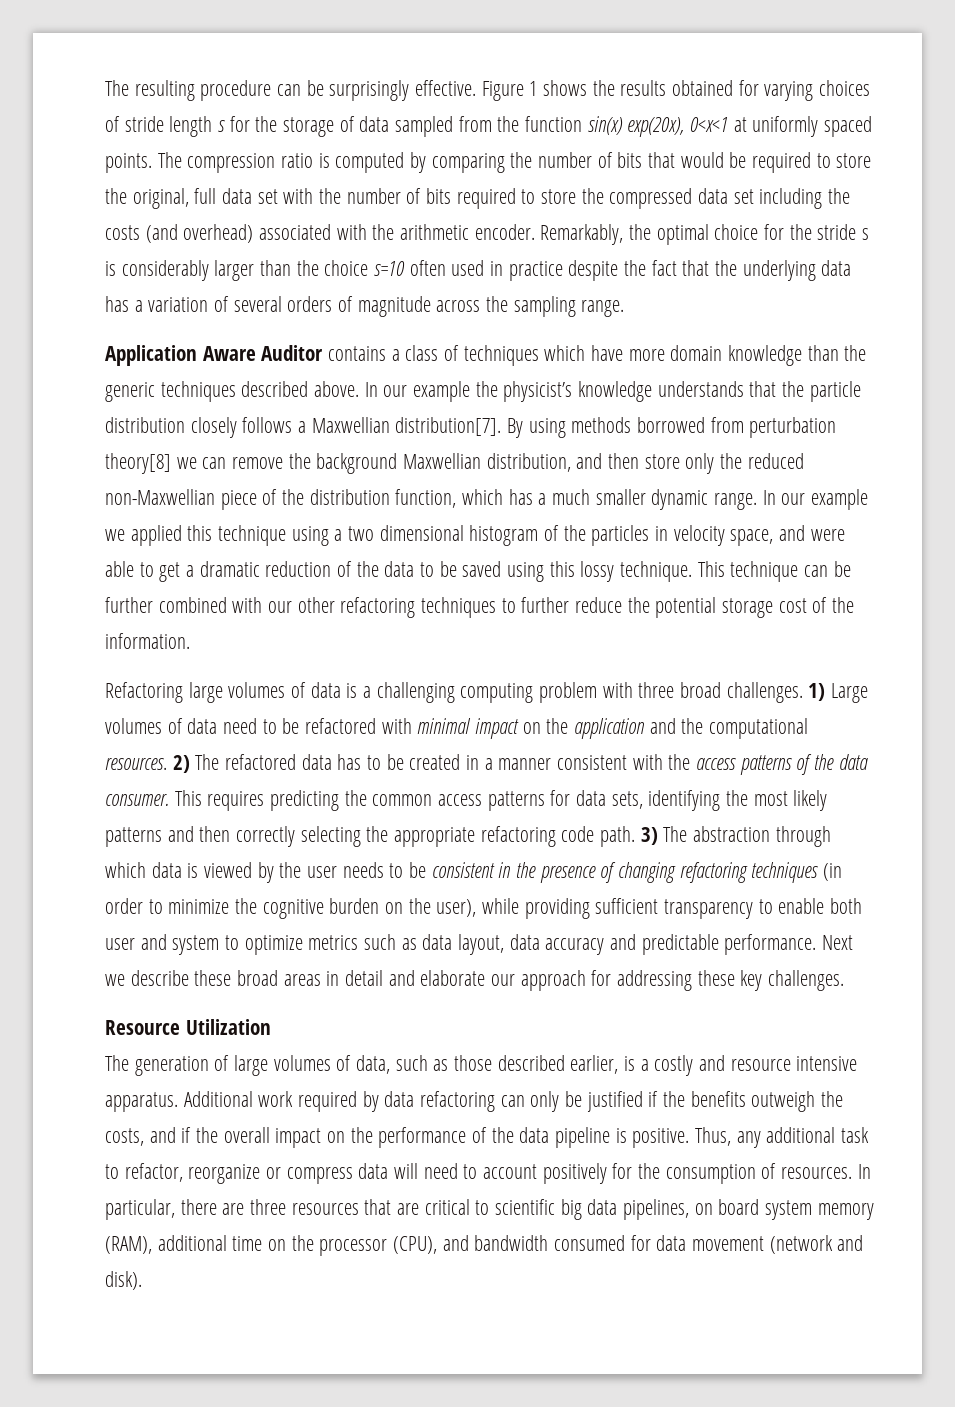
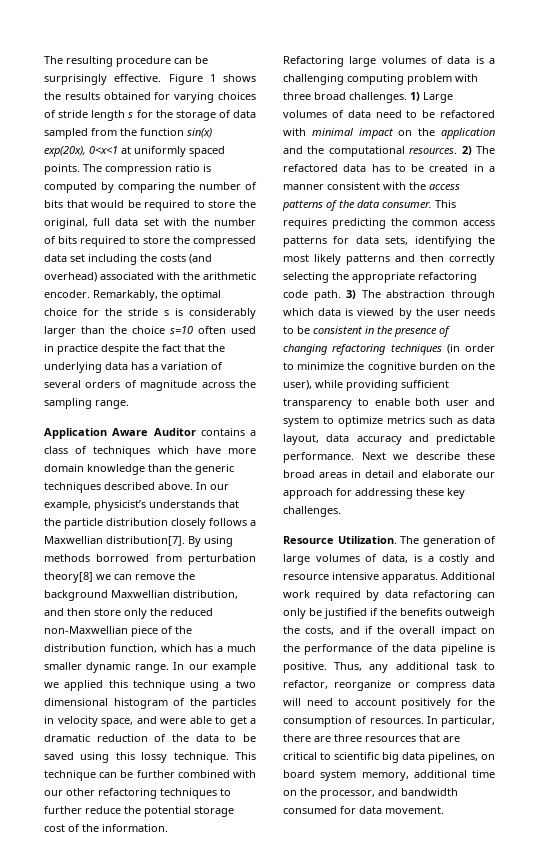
- In our example the physicist’s knowledge understands that the particle distribution closely follows a Maxwellian distribution[7].
+ In our example, physicist’s understands that the particle distribution closely follows a Maxwellian distribution[7].
- Resource Utilization
- The generation of large volumes of data, such as those described earlier, is a costly and resource intensive apparatus.
+ Resource Utilization. The generation of large volumes of data, is a costly and resource intensive apparatus.
- In particular, there are three resources that are critical to scientific big data pipelines, on board system memory (RAM), additional time on the processor (CPU), and bandwidth consumed for data movement (network and disk).
+ In particular, there are three resources that are critical to scientific big data pipelines, on board system memory, additional time on the processor, and bandwidth consumed for data movement.

